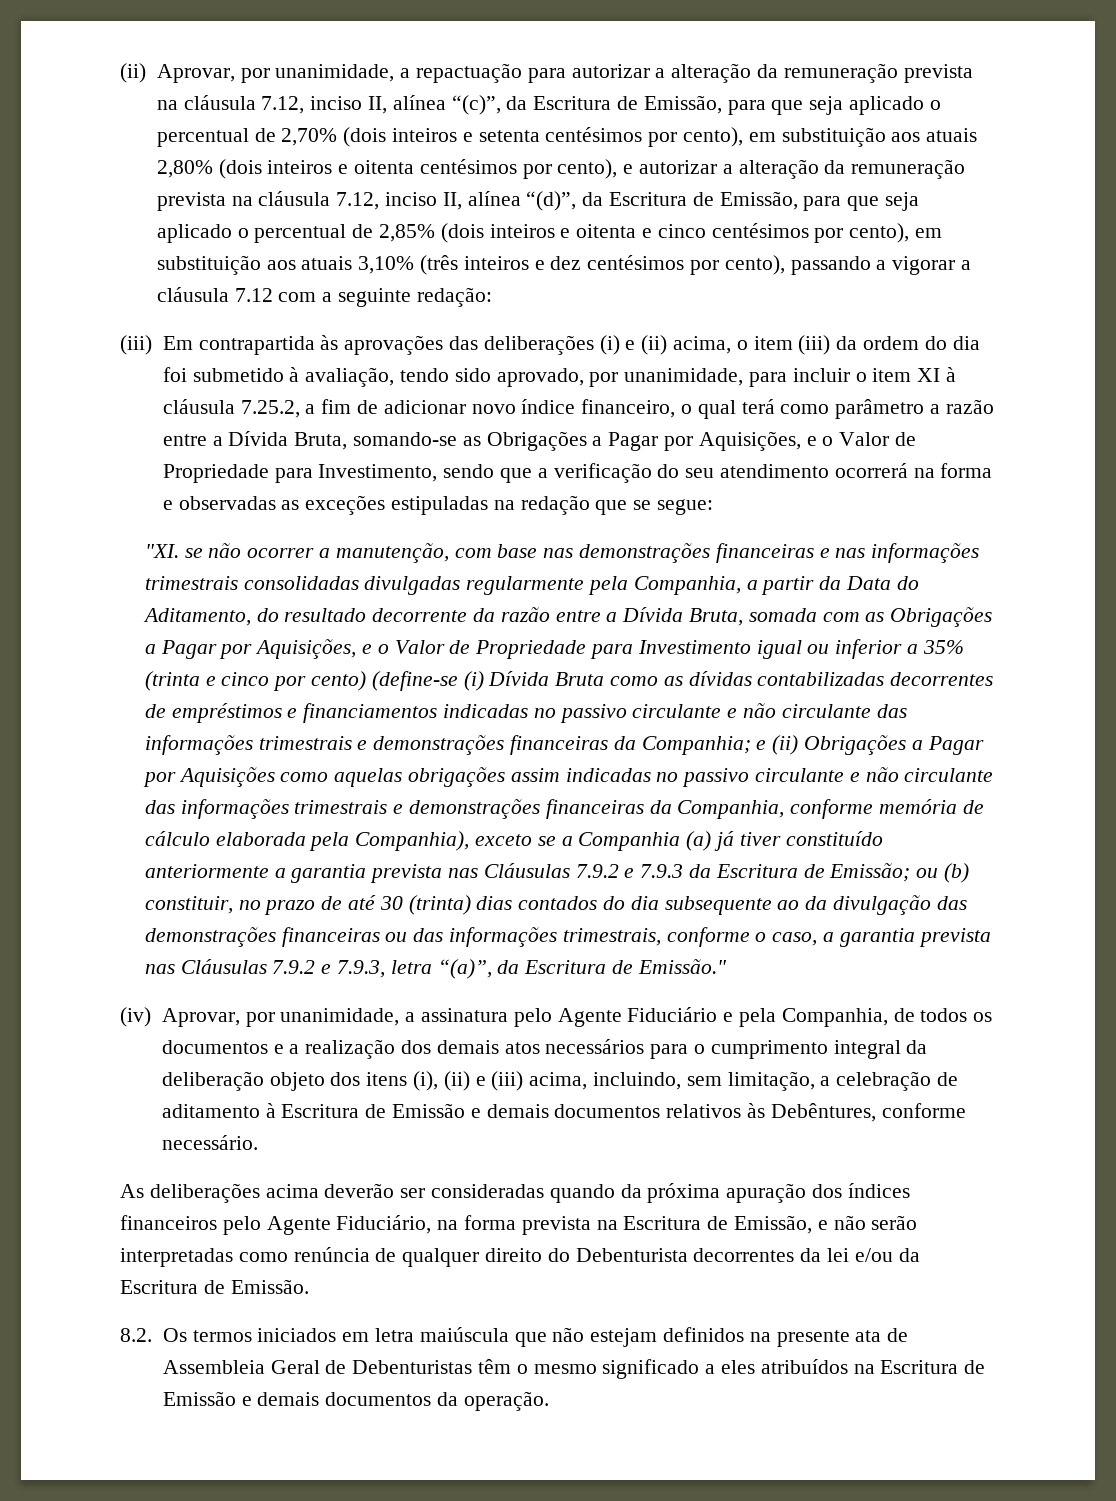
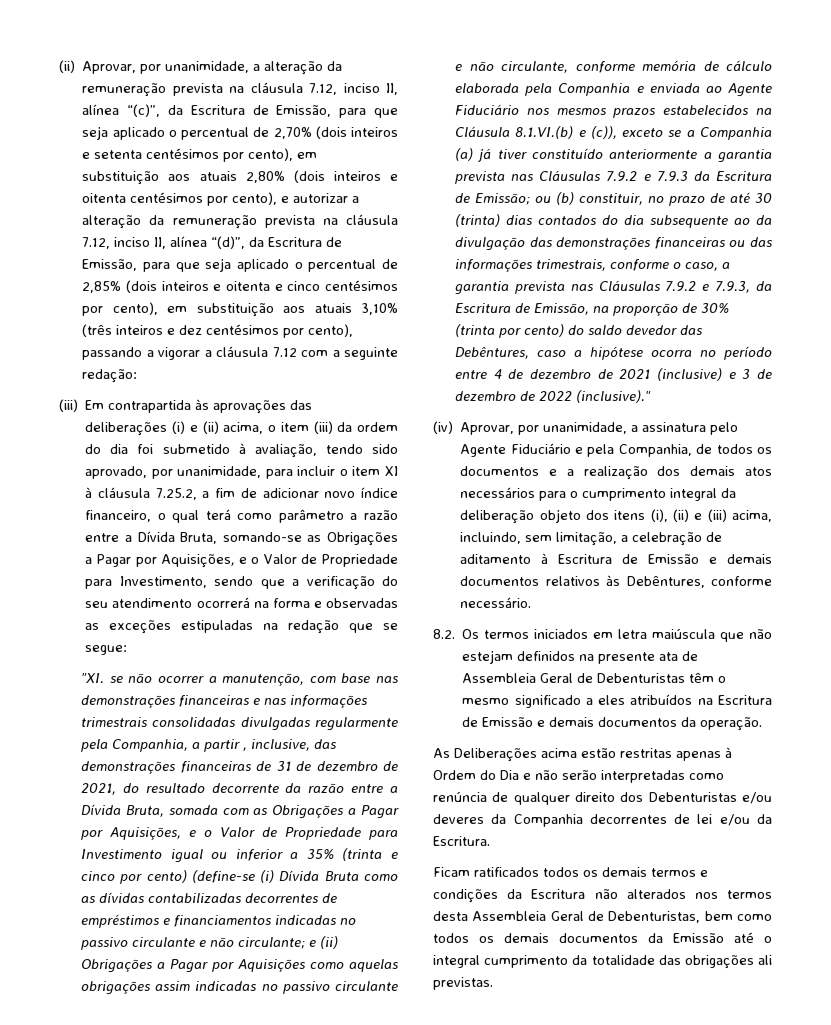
- (ii) Aprovar, por unanimidade, a repactuação para autorizar a alteração da remuneração prevista na cláusula 7.12, inciso II, alínea “(c)”, da Escritura de Emissão, para que seja aplicado o percentual de 2,70% (dois inteiros e setenta centésimos por cento), em substituição aos atuais 2,80% (dois inteiros e oitenta centésimos por cento), e autorizar a alteração da remuneração prevista na cláusula 7.12, inciso II, alínea “(d)”, da Escritura de Emissão, para que seja aplicado o percentual de 2,85% (dois inteiros e oitenta e cinco centésimos por cento), em substituição aos atuais 3,10% (três inteiros e dez centésimos por cento), passando a vigorar a cláusula 7.12 com a seguinte redação:
+ (ii) Aprovar, por unanimidade, a alteração da remuneração prevista na cláusula 7.12, inciso II, alínea “(c)”, da Escritura de Emissão, para que seja aplicado o percentual de 2,70% (dois inteiros e setenta centésimos por cento), em substituição aos atuais 2,80% (dois inteiros e oitenta centésimos por cento), e autorizar a alteração da remuneração prevista na cláusula 7.12, inciso II, alínea “(d)”, da Escritura de Emissão, para que seja aplicado o percentual de 2,85% (dois inteiros e oitenta e cinco centésimos por cento), em substituição aos atuais 3,10% (três inteiros e dez centésimos por cento), passando a vigorar a cláusula 7.12 com a seguinte redação:
- "XI. se não ocorrer a manutenção, com base nas demonstrações financeiras e nas informações trimestrais consolidadas divulgadas regularmente pela Companhia, a partir da Data do Aditamento, do resultado decorrente da razão entre a Dívida Bruta, somada com as Obrigações a Pagar por Aquisições, e o Valor de Propriedade para Investimento igual ou inferior a 35% (trinta e cinco por cento) (define-se (i) Dívida Bruta como as dívidas contabilizadas decorrentes de empréstimos e financiamentos indicadas no passivo circulante e não circulante das informações trimestrais e demonstrações financeiras da Companhia;
+ "XI. se não ocorrer a manutenção, com base nas demonstrações financeiras e nas informações trimestrais consolidadas divulgadas regularmente pela Companhia, a partir , inclusive, das demonstrações financeiras de 31 de dezembro de 2021, do resultado decorrente da razão entre a Dívida Bruta, somada com as Obrigações a Pagar por Aquisições, e o Valor de Propriedade para Investimento igual ou inferior a 35% (trinta e cinco por cento) (define-se (i) Dívida Bruta como as dívidas contabilizadas decorrentes de empréstimos e financiamentos indicadas no passivo circulante e não circulante;
- e (ii) Obrigações a Pagar por Aquisições como aquelas obrigações assim indicadas no passivo circulante e não circulante das informações trimestrais e demonstrações financeiras da Companhia, conforme memória de cálculo elaborada pela Companhia), exceto se a Companhia (a) já tiver constituído anteriormente a garantia prevista nas Cláusulas 7.9.2 e 7.9.3 da Escritura de Emissão;
+ e (ii) Obrigações a Pagar por Aquisições como aquelas obrigações assim indicadas no passivo circulante e não circulante, conforme memória de cálculo elaborada pela Companhia e enviada ao Agente Fiduciário nos mesmos prazos estabelecidos na Cláusula 8.1.VI.(b) e (c)), exceto se a Companhia (a) já tiver constituído anteriormente a garantia prevista nas Cláusulas 7.9.2 e 7.9.3 da Escritura de Emissão;
- ou (b) constituir, no prazo de até 30 (trinta) dias contados do dia subsequente ao da divulgação das demonstrações financeiras ou das informações trimestrais, conforme o caso, a garantia prevista nas Cláusulas 7.9.2 e 7.9.3, letra “(a)”, da Escritura de Emissão."
+ ou (b) constituir, no prazo de até 30 (trinta) dias contados do dia subsequente ao da divulgação das demonstrações financeiras ou das informações trimestrais, conforme o caso, a garantia prevista nas Cláusulas 7.9.2 e 7.9.3, da Escritura de Emissão, na proporção de 30% (trinta por cento) do saldo devedor das Debêntures, caso a hipótese ocorra no período entre 4 de dezembro de 2021 (inclusive) e 3 de dezembro de 2022 (inclusive)."
- As deliberações acima deverão ser consideradas quando da próxima apuração dos índices financeiros pelo Agente Fiduciário, na forma prevista na Escritura de Emissão, e não serão interpretadas como renúncia de qualquer direito do Debenturista decorrentes da lei e/ou da Escritura de Emissão.
+ As Deliberações acima estão restritas apenas à Ordem do Dia e não serão interpretadas como renúncia de qualquer direito dos Debenturistas e/ou deveres da Companhia decorrentes de lei e/ou da Escritura.
+ Ficam ratificados todos os demais termos e condições da Escritura não alterados nos termos desta Assembleia Geral de Debenturistas, bem como todos os demais documentos da Emissão até o integral cumprimento da totalidade das obrigações ali previstas.

